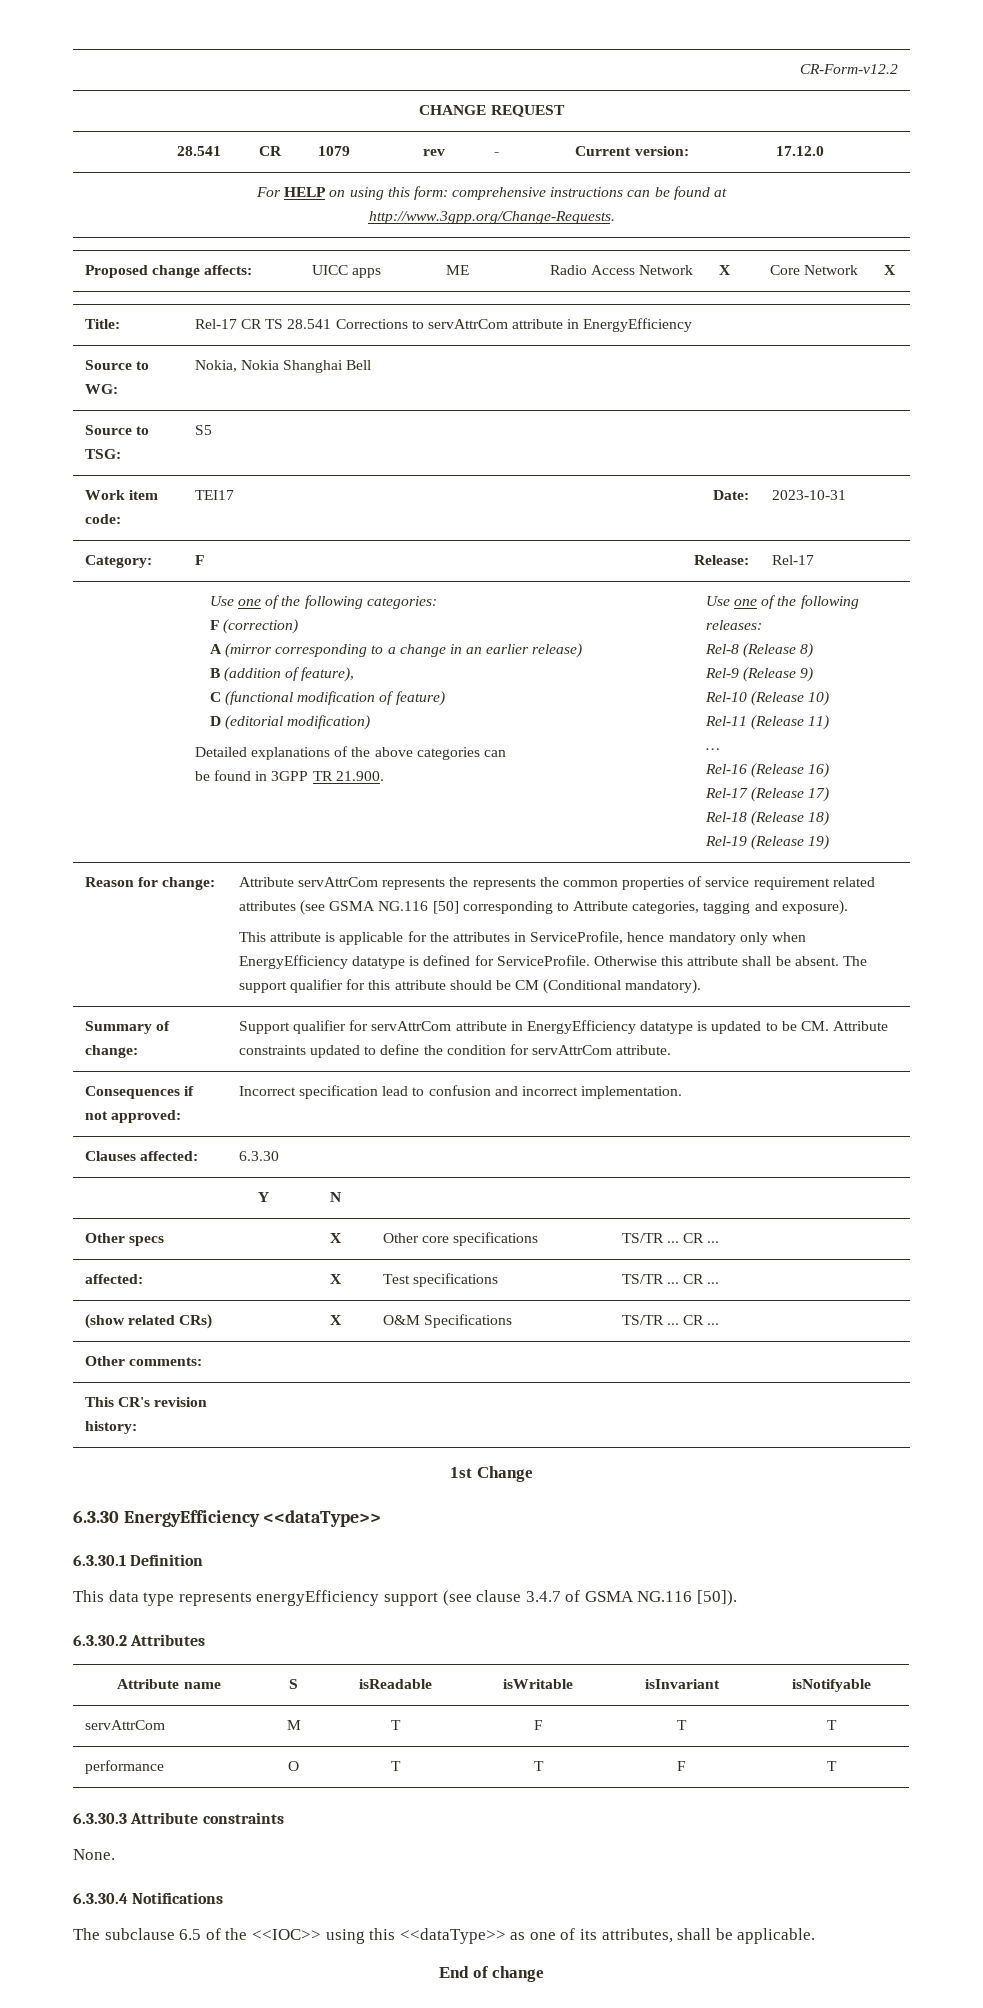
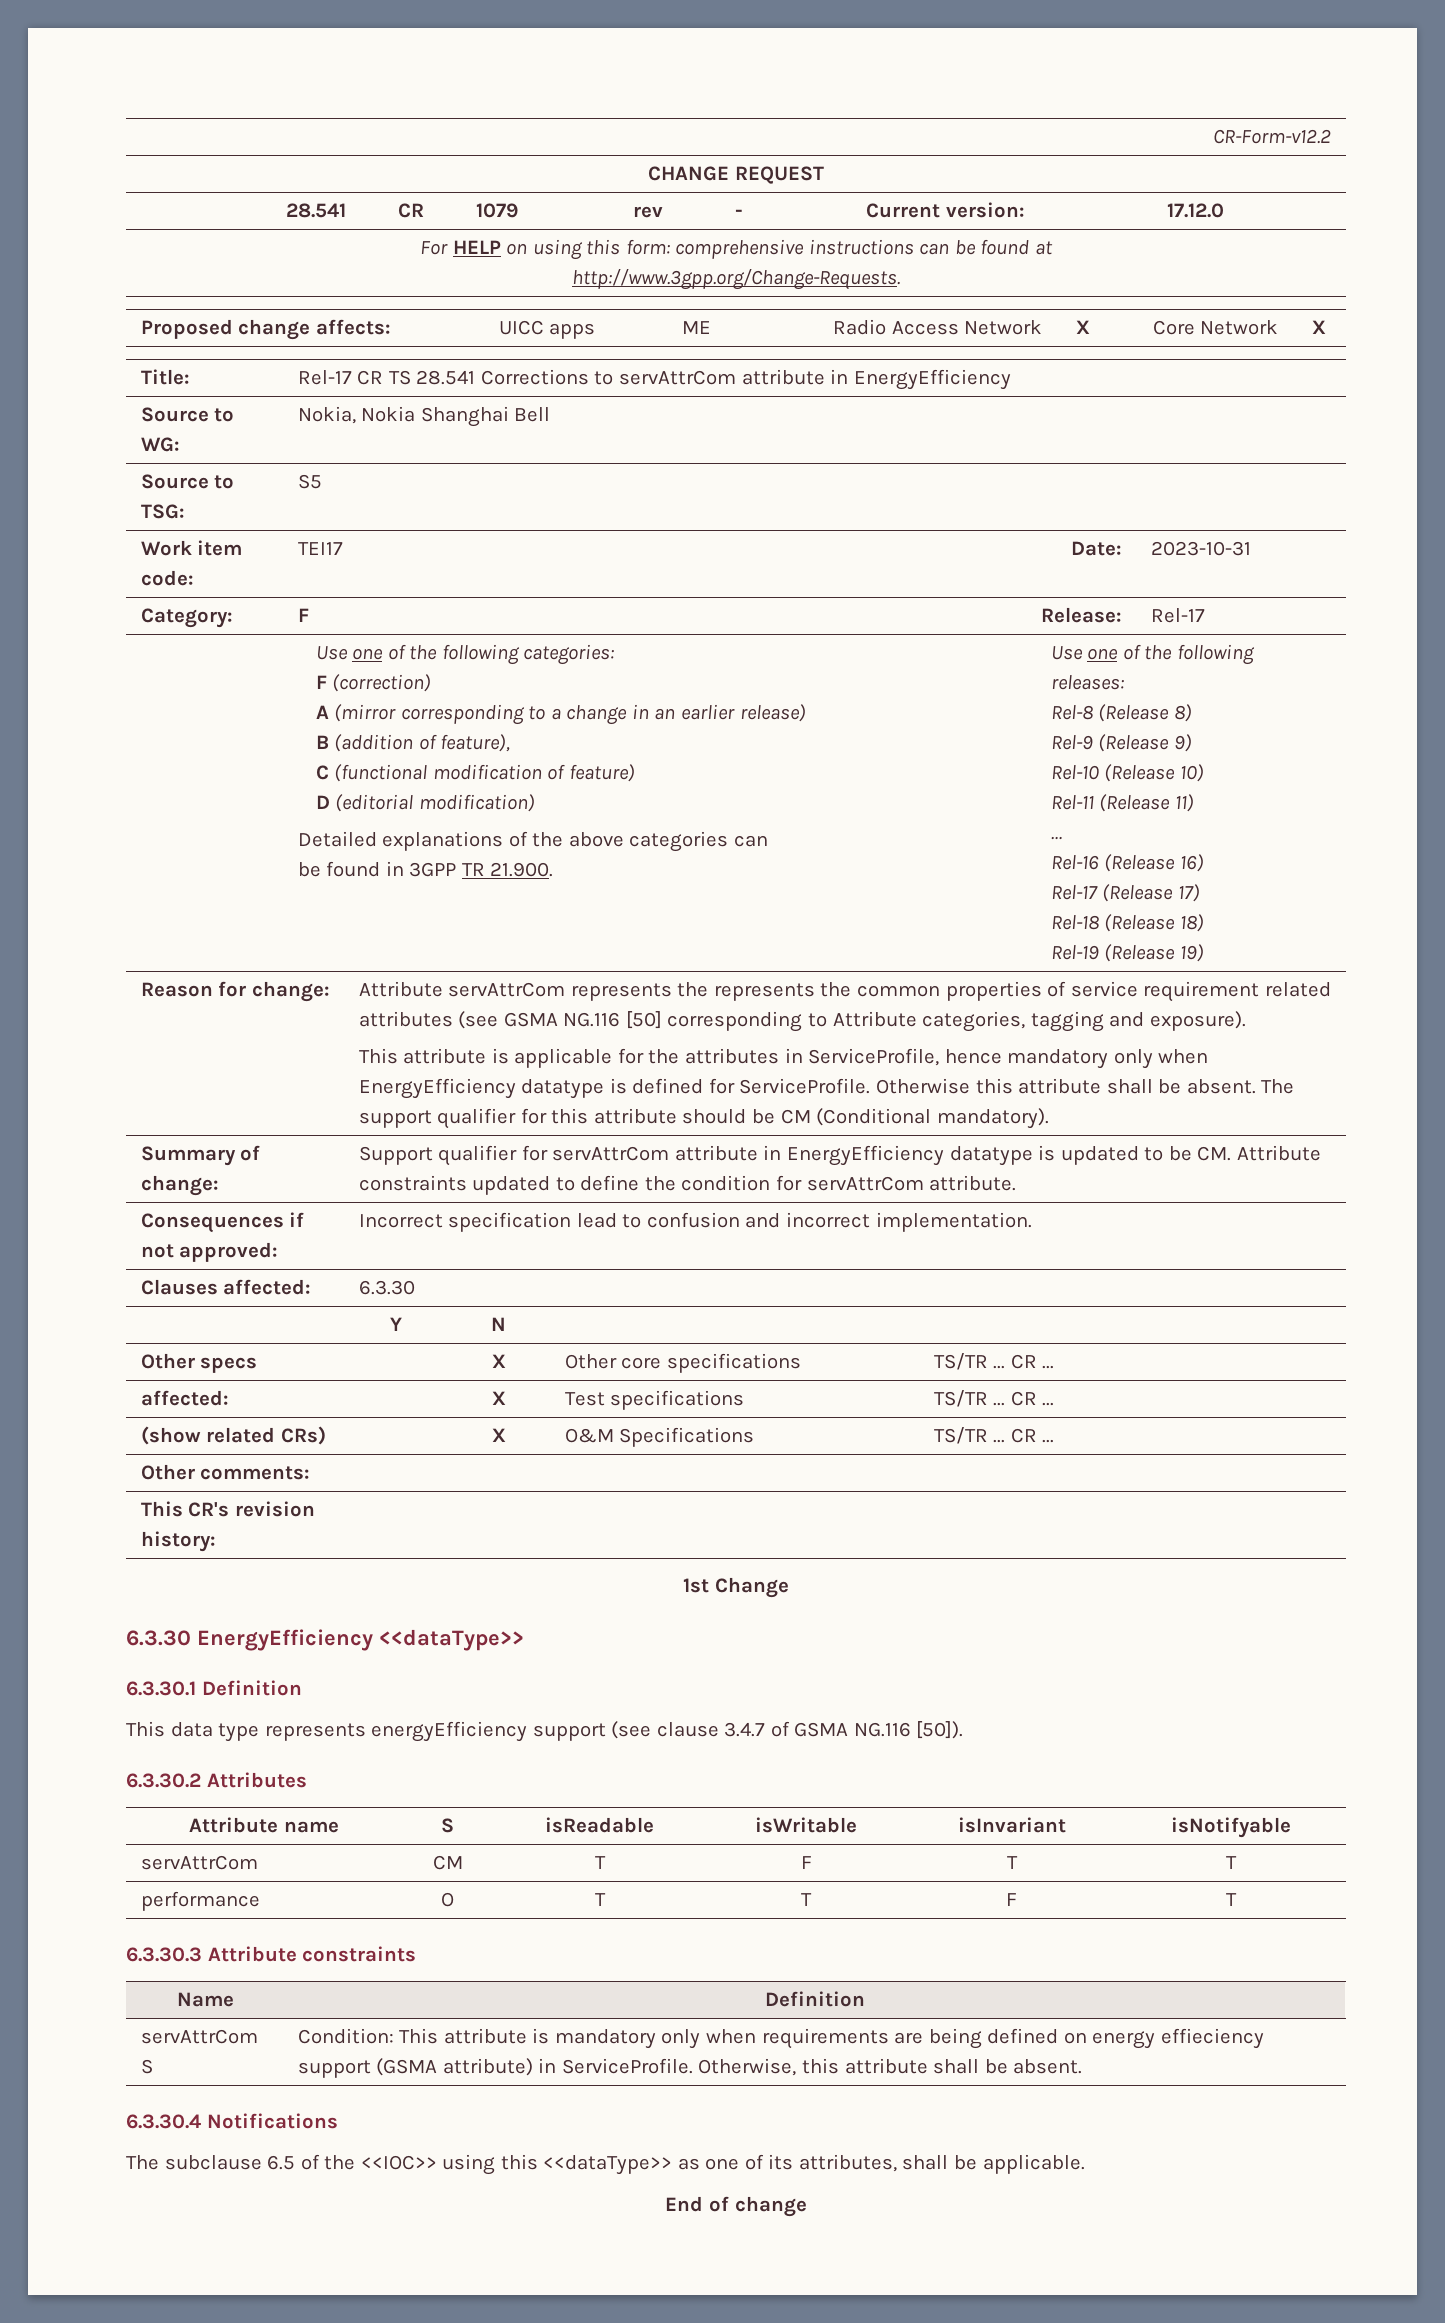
- servAttrCom | M | T | F | T | T
+ servAttrCom | CM | T | F | T | T
- None.
+ Name | Definition
+ servAttrCom S | Condition: This attribute is mandatory only when requirements are being defined on energy effieciency support (GSMA attribute) in ServiceProfile. Otherwise, this attribute shall be absent.

